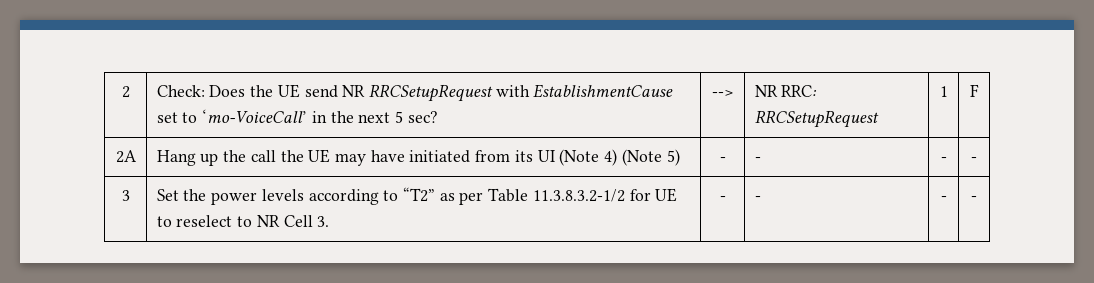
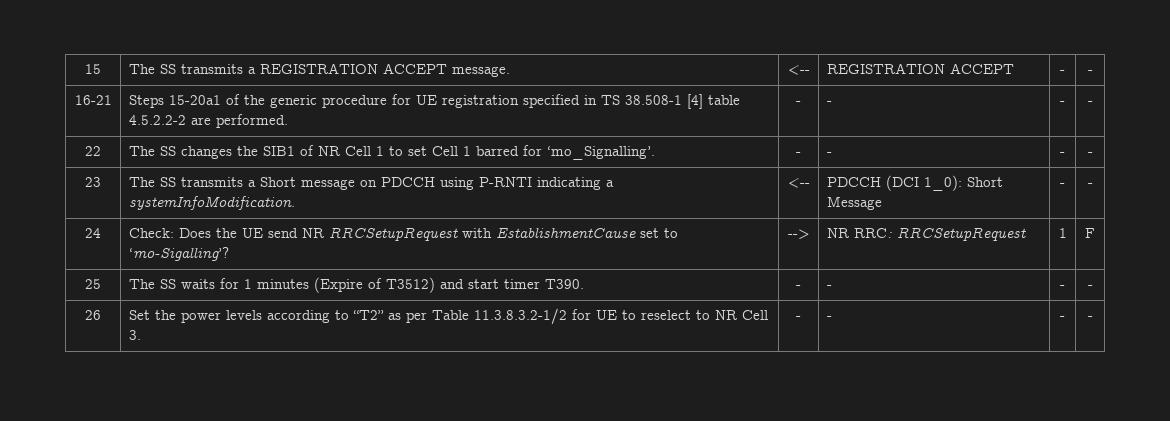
- 2 | Check: Does the UE send NR RRCSetupRequest with EstablishmentCause set to ‘mo-VoiceCall’ in the next 5 sec? | --> | NR RRC: RRCSetupRequest | 1 | F
+ 15 | The SS transmits a REGISTRATION ACCEPT message. | <-- | REGISTRATION ACCEPT | - | -
+ 16-21 | Steps 15-20a1 of the generic procedure for UE registration specified in TS 38.508-1 [4] table 4.5.2.2-2 are performed. | - | - | - | -
+ 22 | The SS changes the SIB1 of NR Cell 1 to set Cell 1 barred for ‘mo_Signalling’. | - | - | - | -
+ 23 | The SS transmits a Short message on PDCCH using P-RNTI indicating a systemInfoModification. | <-- | PDCCH (DCI 1_0): Short Message | - | -
+ 24 | Check: Does the UE send NR RRCSetupRequest with EstablishmentCause set to ‘mo-Sigalling’? | --> | NR RRC: RRCSetupRequest | 1 | F
- 2A | Hang up the call the UE may have initiated from its UI (Note 4) (Note 5) | - | - | - | -
- 3 | Set the power levels according to “T2” as per Table 11.3.8.3.2-1/2 for UE to reselect to NR Cell 3. | - | - | - | -
+ 25 | The SS waits for 1 minutes (Expire of T3512) and start timer T390. | - | - | - | -
+ 26 | Set the power levels according to “T2” as per Table 11.3.8.3.2-1/2 for UE to reselect to NR Cell 3. | - | - | - | -

